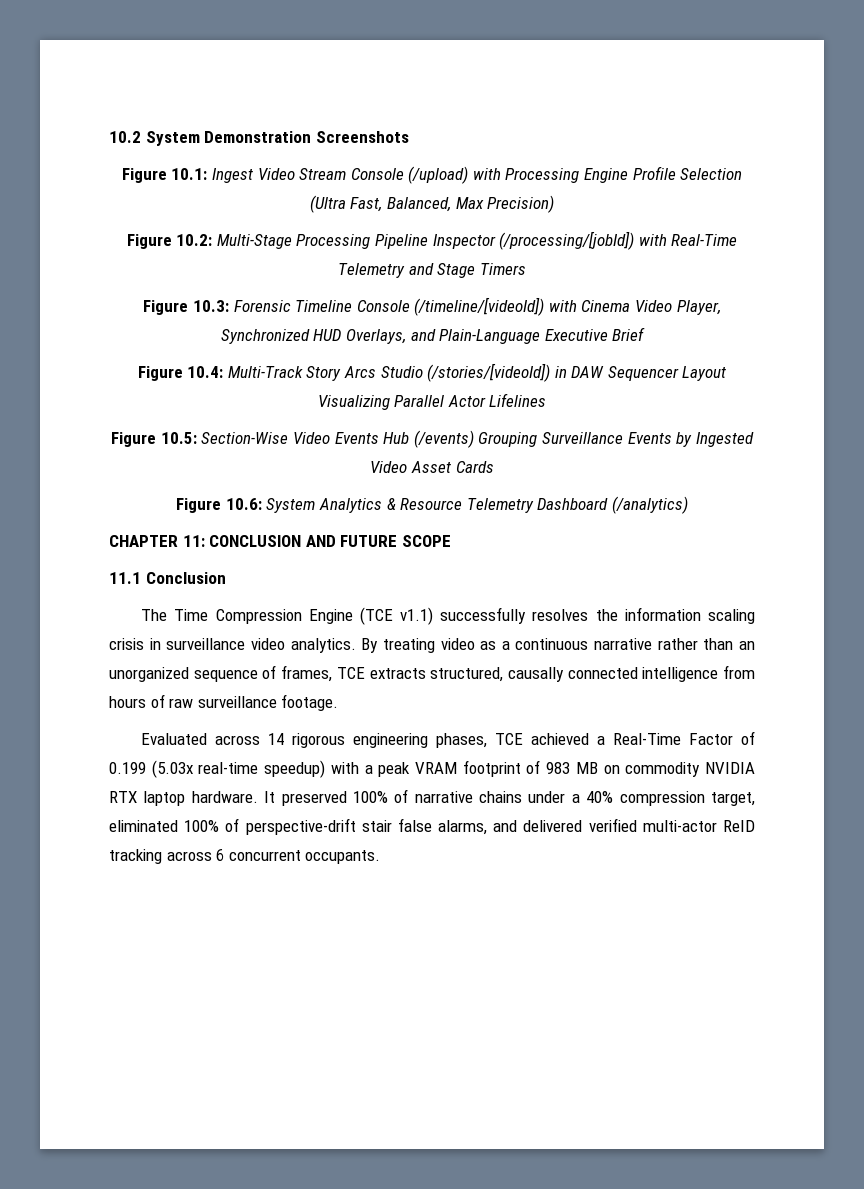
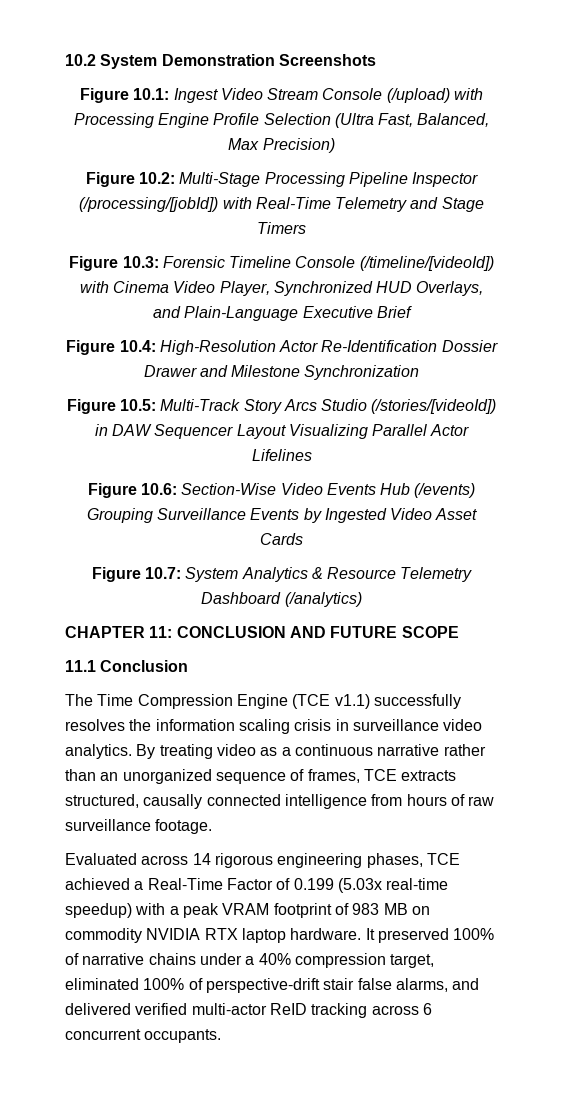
- Figure 10.4: Multi-Track Story Arcs Studio (/stories/[videoId]) in DAW Sequencer Layout Visualizing Parallel Actor Lifelines
+ Figure 10.4: High-Resolution Actor Re-Identification Dossier Drawer and Milestone Synchronization
+ Figure 10.5: Multi-Track Story Arcs Studio (/stories/[videoId]) in DAW Sequencer Layout Visualizing Parallel Actor Lifelines
- Figure 10.5: Section-Wise Video Events Hub (/events) Grouping Surveillance Events by Ingested Video Asset Cards
+ Figure 10.6: Section-Wise Video Events Hub (/events) Grouping Surveillance Events by Ingested Video Asset Cards
- Figure 10.6: System Analytics & Resource Telemetry Dashboard (/analytics)
+ Figure 10.7: System Analytics & Resource Telemetry Dashboard (/analytics)

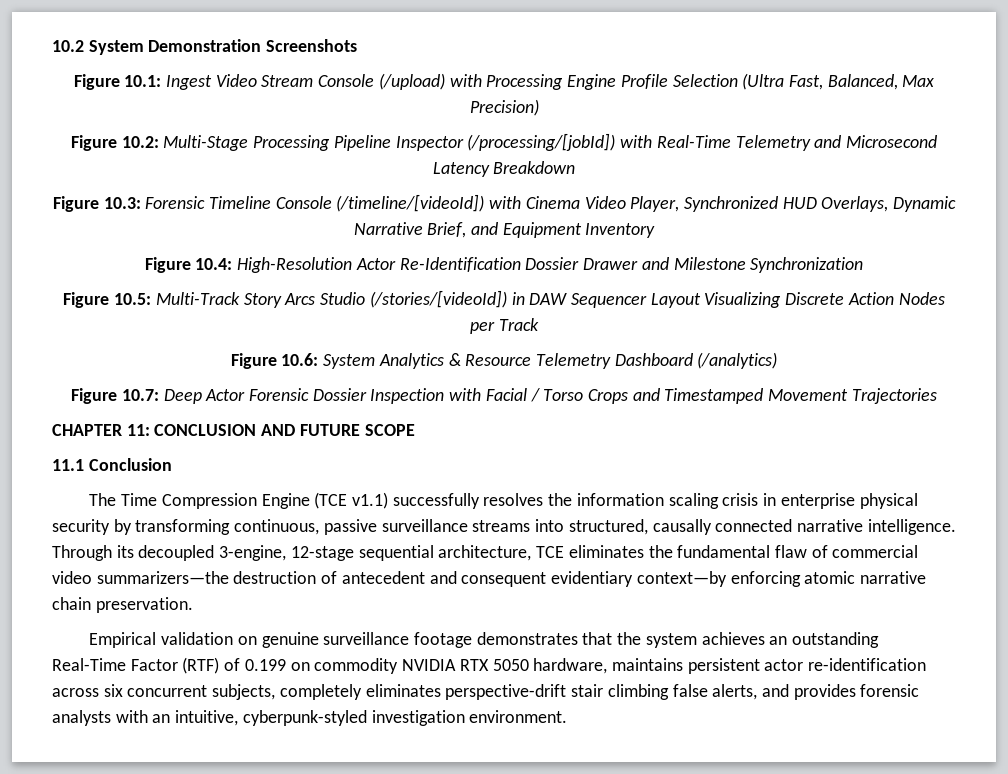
- Figure 10.2: Multi-Stage Processing Pipeline Inspector (/processing/[jobId]) with Real-Time Telemetry and Stage Timers
+ Figure 10.2: Multi-Stage Processing Pipeline Inspector (/processing/[jobId]) with Real-Time Telemetry and Microsecond Latency Breakdown
- Figure 10.3: Forensic Timeline Console (/timeline/[videoId]) with Cinema Video Player, Synchronized HUD Overlays, and Plain-Language Executive Brief
+ Figure 10.3: Forensic Timeline Console (/timeline/[videoId]) with Cinema Video Player, Synchronized HUD Overlays, Dynamic Narrative Brief, and Equipment Inventory
- Figure 10.5: Multi-Track Story Arcs Studio (/stories/[videoId]) in DAW Sequencer Layout Visualizing Parallel Actor Lifelines
- Figure 10.6: Section-Wise Video Events Hub (/events) Grouping Surveillance Events by Ingested Video Asset Cards
- Figure 10.7: System Analytics & Resource Telemetry Dashboard (/analytics)
+ Figure 10.5: Multi-Track Story Arcs Studio (/stories/[videoId]) in DAW Sequencer Layout Visualizing Discrete Action Nodes per Track
+ Figure 10.6: System Analytics & Resource Telemetry Dashboard (/analytics)
+ Figure 10.7: Deep Actor Forensic Dossier Inspection with Facial / Torso Crops and Timestamped Movement Trajectories
- The Time Compression Engine (TCE v1.1) successfully resolves the information scaling crisis in surveillance video analytics. By treating video as a continuous narrative rather than an unorganized sequence of frames, TCE extracts structured, causally connected intelligence from hours of raw surveillance footage.
- Evaluated across 14 rigorous engineering phases, TCE achieved a Real-Time Factor of 0.199 (5.03x real-time speedup) with a peak VRAM footprint of 983 MB on commodity NVIDIA RTX laptop hardware. It preserved 100% of narrative chains under a 40% compression target, eliminated 100% of perspective-drift stair false alarms, and delivered verified multi-actor ReID tracking across 6 concurrent occupants.
+ The Time Compression Engine (TCE v1.1) successfully resolves the information scaling crisis in enterprise physical security by transforming continuous, passive surveillance streams into structured, causally connected narrative intelligence. Through its decoupled 3-engine, 12-stage sequential architecture, TCE eliminates the fundamental flaw of commercial video summarizers—the destruction of antecedent and consequent evidentiary context—by enforcing atomic narrative chain preservation.
+ Empirical validation on genuine surveillance footage demonstrates that the system achieves an outstanding Real-Time Factor (RTF) of 0.199 on commodity NVIDIA RTX 5050 hardware, maintains persistent actor re-identification across six concurrent subjects, completely eliminates perspective-drift stair climbing false alerts, and provides forensic analysts with an intuitive, cyberpunk-styled investigation environment.

